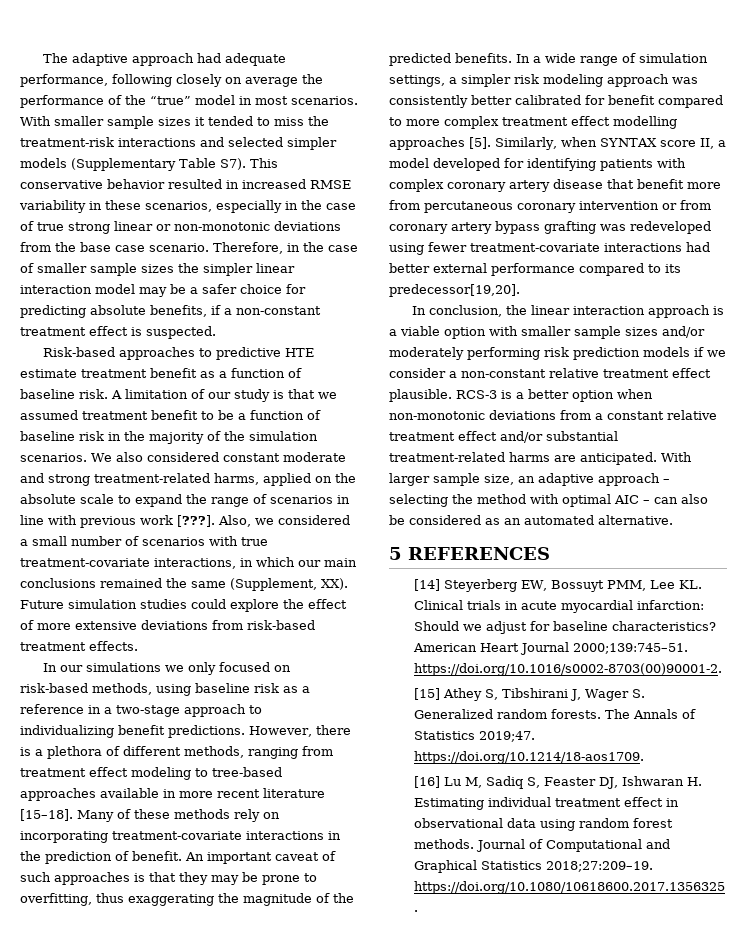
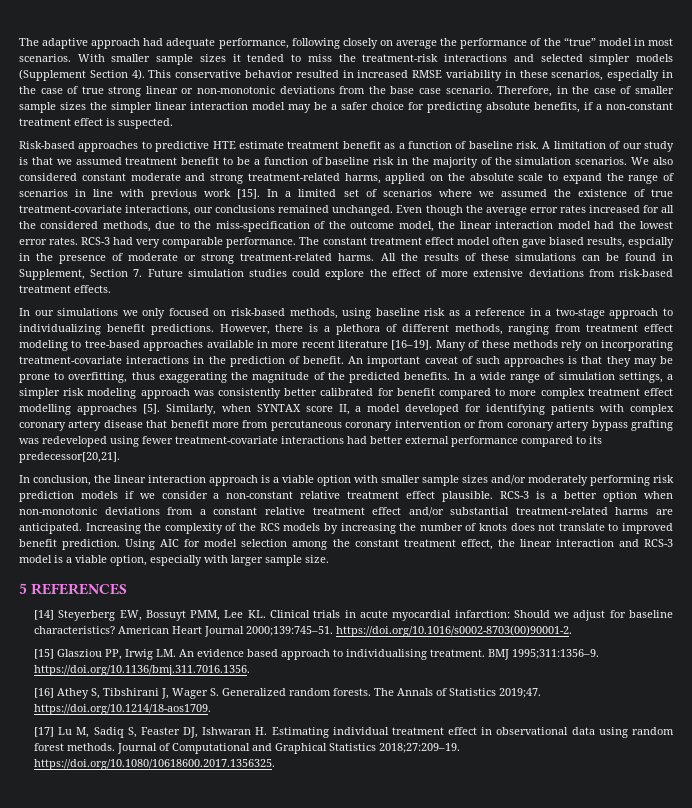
- With smaller sample sizes it tended to miss the treatment-risk interactions and selected simpler models (Supplementary Table S7). This conservative behavior resulted in increased RMSE variability in these scenarios, especially in the case of true strong linear or non-monotonic deviations from the base case scenario.
+ With smaller sample sizes it tended to miss the treatment-risk interactions and selected simpler models (Supplement Section 4). This conservative behavior resulted in increased RMSE variability in these scenarios, especially in the case of true strong linear or non-monotonic deviations from the base case scenario.
- We also considered constant moderate and strong treatment-related harms, applied on the absolute scale to expand the range of scenarios in line with previous work [???]. Also, we considered a small number of scenarios with true treatment-covariate interactions, in which our main conclusions remained the same (Supplement, XX). Future simulation studies could explore the effect of more extensive deviations from risk-based treatment effects.
+ We also considered constant moderate and strong treatment-related harms, applied on the absolute scale to expand the range of scenarios in line with previous work [15]. In a limited set of scenarios where we assumed the existence of true treatment-covariate interactions, our conclusions remained unchanged. Even though the average error rates increased for all the considered methods, due to the miss-specification of the outcome model, the linear interaction model had the lowest error rates. RCS-3 had very comparable performance. The constant treatment effect model often gave biased results, espcially in the presence of moderate or strong treatment-related harms. All the results of these simulations can be found in Supplement, Section 7. Future simulation studies could explore the effect of more extensive deviations from risk-based treatment effects.
- However, there is a plethora of different methods, ranging from treatment effect modeling to tree-based approaches available in more recent literature [15–18].
+ However, there is a plethora of different methods, ranging from treatment effect modeling to tree-based approaches available in more recent literature [16–19].
- Similarly, when SYNTAX score II, a model developed for identifying patients with complex coronary artery disease that benefit more from percutaneous coronary intervention or from coronary artery bypass grafting was redeveloped using fewer treatment-covariate interactions had better external performance compared to its predecessor[19,20].
+ Similarly, when SYNTAX score II, a model developed for identifying patients with complex coronary artery disease that benefit more from percutaneous coronary intervention or from coronary artery bypass grafting was redeveloped using fewer treatment-covariate interactions had better external performance compared to its predecessor[20,21].
- With larger sample size, an adaptive approach – selecting the method with optimal AIC – can also be considered as an automated alternative.
+ Increasing the complexity of the RCS models by increasing the number of knots does not translate to improved benefit prediction. Using AIC for model selection among the constant treatment effect, the linear interaction and RCS-3 model is a viable option, especially with larger sample size.
- [15] Athey S, Tibshirani J, Wager S. Generalized random forests.
+ [15] Glasziou PP, Irwig LM. An evidence based approach to individualising treatment. BMJ 1995;311:1356–9. https://doi.org/10.1136/bmj.311.7016.1356.
+ [16] Athey S, Tibshirani J, Wager S. Generalized random forests.
- [16] Lu M, Sadiq S, Feaster DJ, Ishwaran H. Estimating individual treatment effect in observational data using random forest methods.
+ [17] Lu M, Sadiq S, Feaster DJ, Ishwaran H. Estimating individual treatment effect in observational data using random forest methods.

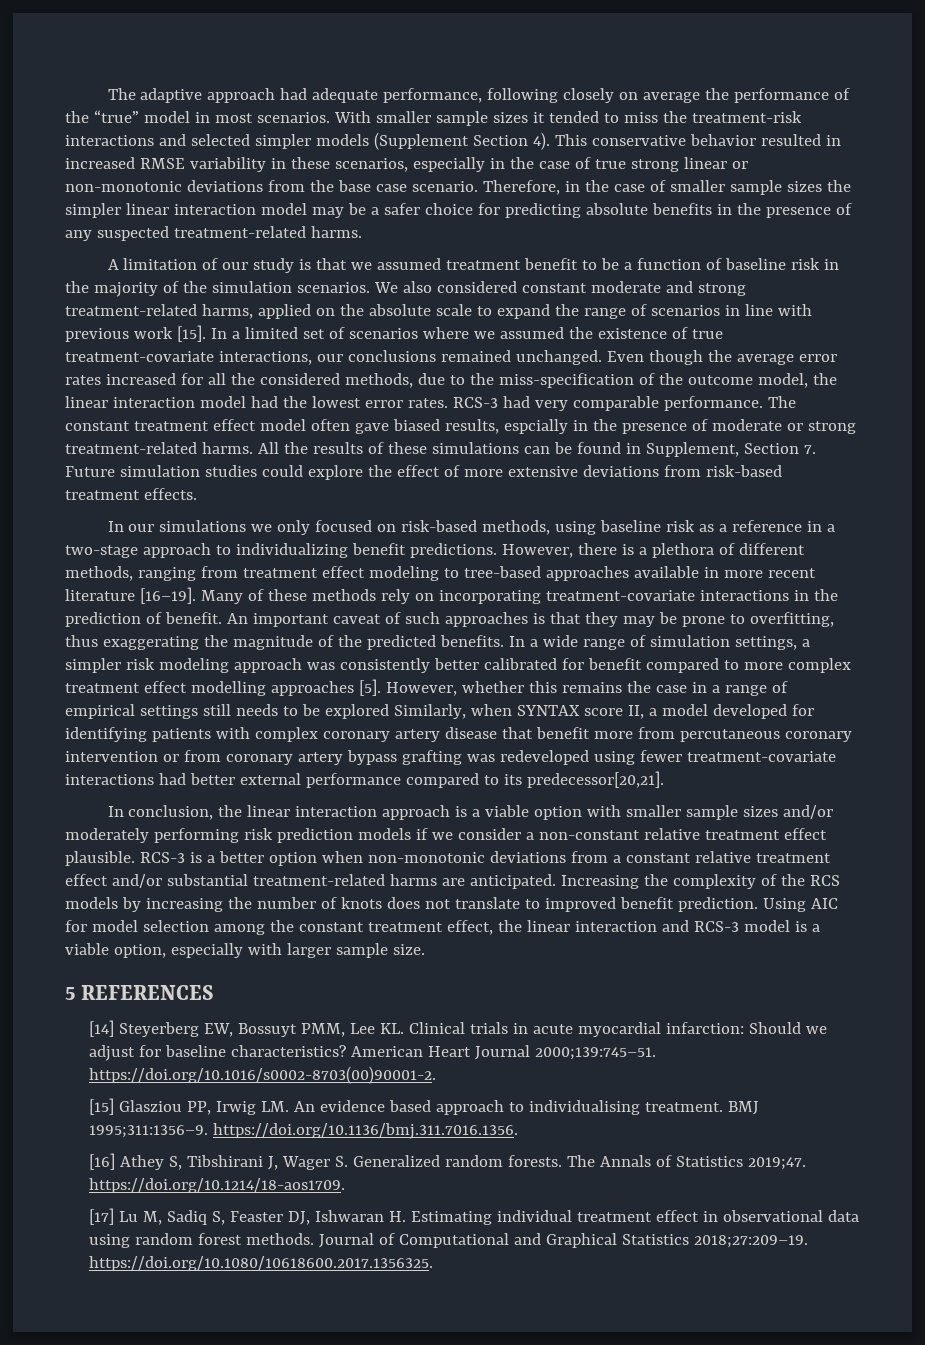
- Therefore, in the case of smaller sample sizes the simpler linear interaction model may be a safer choice for predicting absolute benefits, if a non-constant treatment effect is suspected.
- Risk-based approaches to predictive HTE estimate treatment benefit as a function of baseline risk. A limitation of our study is that we assumed treatment benefit to be a function of baseline risk in the majority of the simulation scenarios.
+ Therefore, in the case of smaller sample sizes the simpler linear interaction model may be a safer choice for predicting absolute benefits in the presence of any suspected treatment-related harms.
+ A limitation of our study is that we assumed treatment benefit to be a function of baseline risk in the majority of the simulation scenarios.
- Similarly, when SYNTAX score II, a model developed for identifying patients with complex coronary artery disease that benefit more from percutaneous coronary intervention or from coronary artery bypass grafting was redeveloped using fewer treatment-covariate interactions had better external performance compared to its predecessor[20,21].
+ However, whether this remains the case in a range of empirical settings still needs to be explored Similarly, when SYNTAX score II, a model developed for identifying patients with complex coronary artery disease that benefit more from percutaneous coronary intervention or from coronary artery bypass grafting was redeveloped using fewer treatment-covariate interactions had better external performance compared to its predecessor[20,21].

